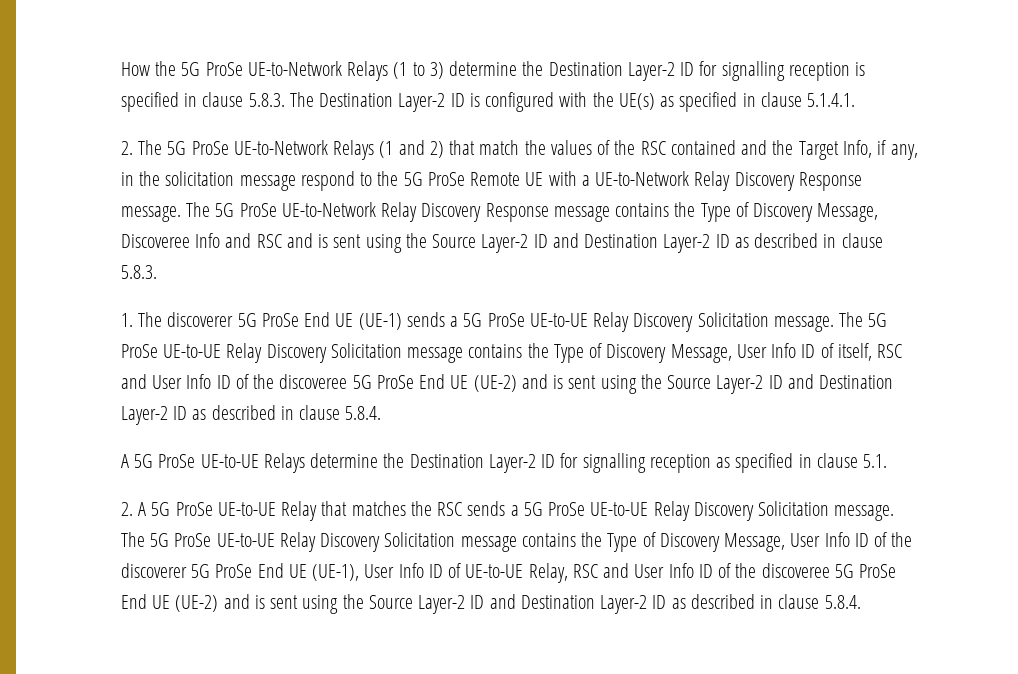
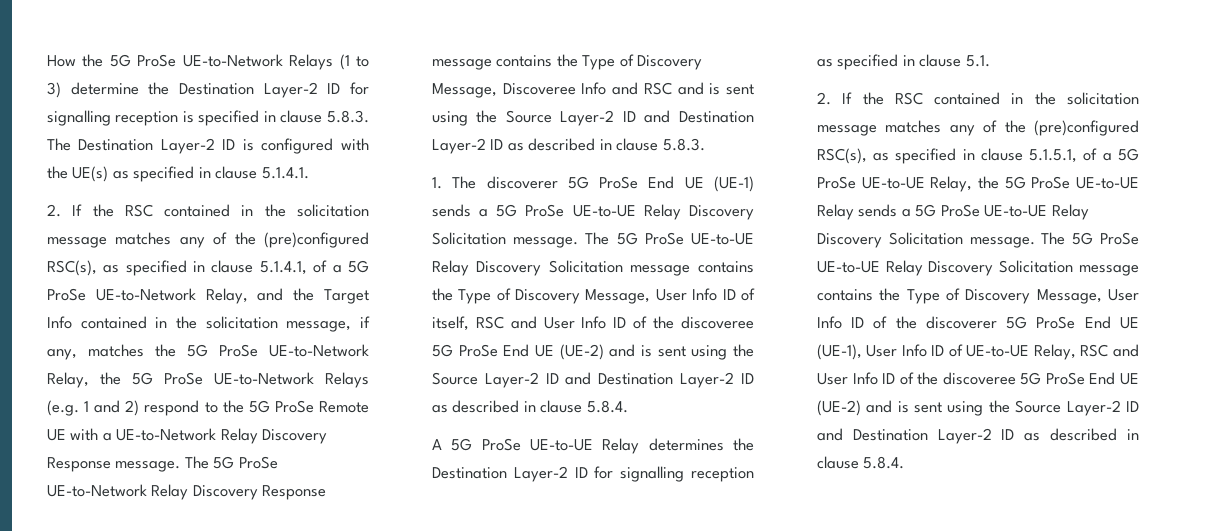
- 2. The 5G ProSe UE-to-Network Relays (1 and 2) that match the values of the RSC contained and the Target Info, if any, in the solicitation message respond to the 5G ProSe Remote UE with a UE-to-Network Relay Discovery Response message.
+ 2. If the RSC contained in the solicitation message matches any of the (pre)configured RSC(s), as specified in clause 5.1.4.1, of a 5G ProSe UE-to-Network Relay, and the Target Info contained in the solicitation message, if any, matches the 5G ProSe UE-to-Network Relay, the 5G ProSe UE-to-Network Relays (e.g. 1 and 2) respond to the 5G ProSe Remote UE with a UE-to-Network Relay Discovery Response message.
- A 5G ProSe UE-to-UE Relays determine the Destination Layer-2 ID for signalling reception as specified in clause 5.1.
+ A 5G ProSe UE-to-UE Relay determines the Destination Layer-2 ID for signalling reception as specified in clause 5.1.
- 2. A 5G ProSe UE-to-UE Relay that matches the RSC sends a 5G ProSe UE-to-UE Relay Discovery Solicitation message.
+ 2. If the RSC contained in the solicitation message matches any of the (pre)configured RSC(s), as specified in clause 5.1.5.1, of a 5G ProSe UE-to-UE Relay, the 5G ProSe UE-to-UE Relay sends a 5G ProSe UE-to-UE Relay Discovery Solicitation message.

